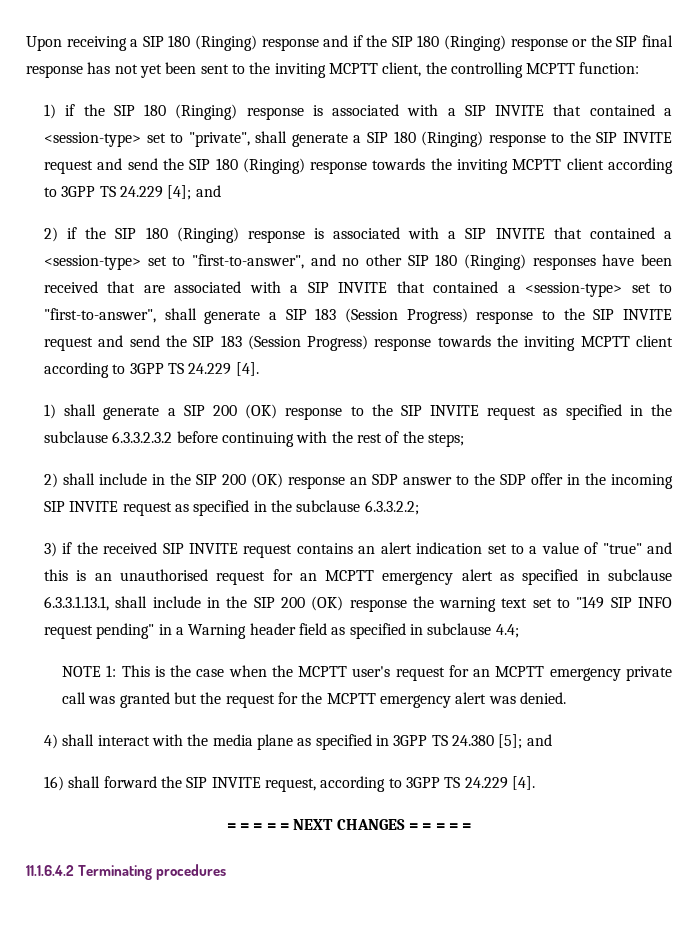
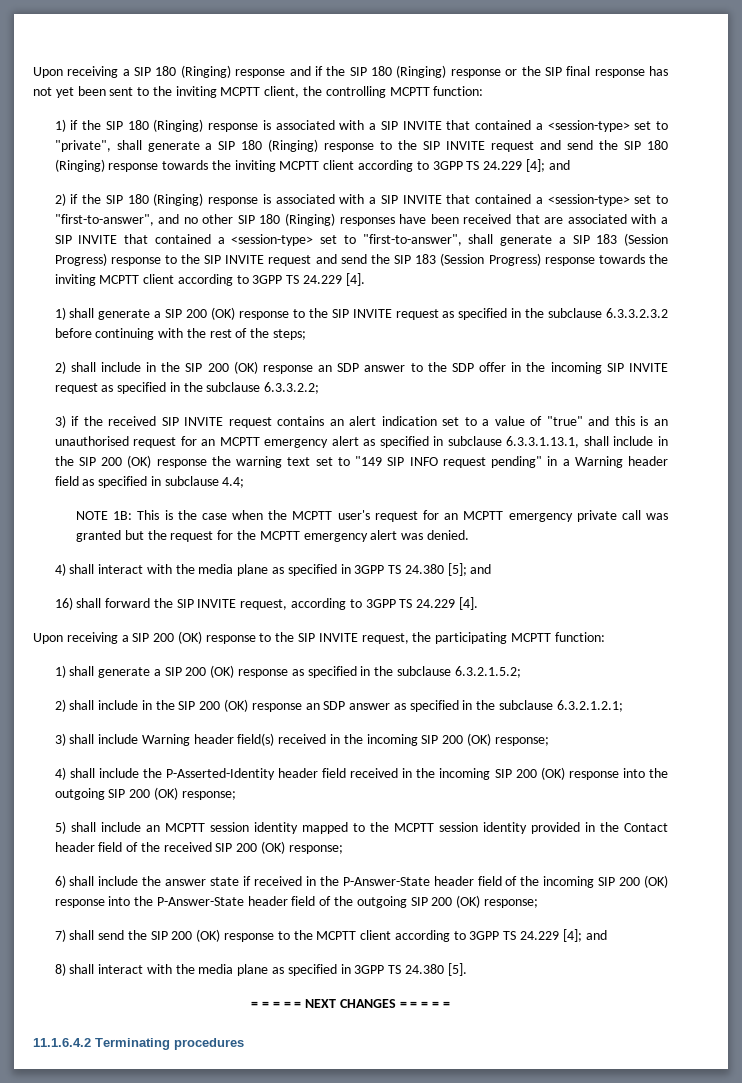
- NOTE 1: This is the case when the MCPTT user's request for an MCPTT emergency private call was granted but the request for the MCPTT emergency alert was denied.
+ NOTE 1B: This is the case when the MCPTT user's request for an MCPTT emergency private call was granted but the request for the MCPTT emergency alert was denied.
+ Upon receiving a SIP 200 (OK) response to the SIP INVITE request, the participating MCPTT function:
+ 1) shall generate a SIP 200 (OK) response as specified in the subclause 6.3.2.1.5.2;
+ 2) shall include in the SIP 200 (OK) response an SDP answer as specified in the subclause 6.3.2.1.2.1;
+ 3) shall include Warning header field(s) received in the incoming SIP 200 (OK) response;
+ 4) shall include the P-Asserted-Identity header field received in the incoming SIP 200 (OK) response into the outgoing SIP 200 (OK) response;
+ 5) shall include an MCPTT session identity mapped to the MCPTT session identity provided in the Contact header field of the received SIP 200 (OK) response;
+ 6) shall include the answer state if received in the P-Answer-State header field of the incoming SIP 200 (OK) response into the P-Answer-State header field of the outgoing SIP 200 (OK) response;
+ 7) shall send the SIP 200 (OK) response to the MCPTT client according to 3GPP TS 24.229 [4]; and
+ 8) shall interact with the media plane as specified in 3GPP TS 24.380 [5].

